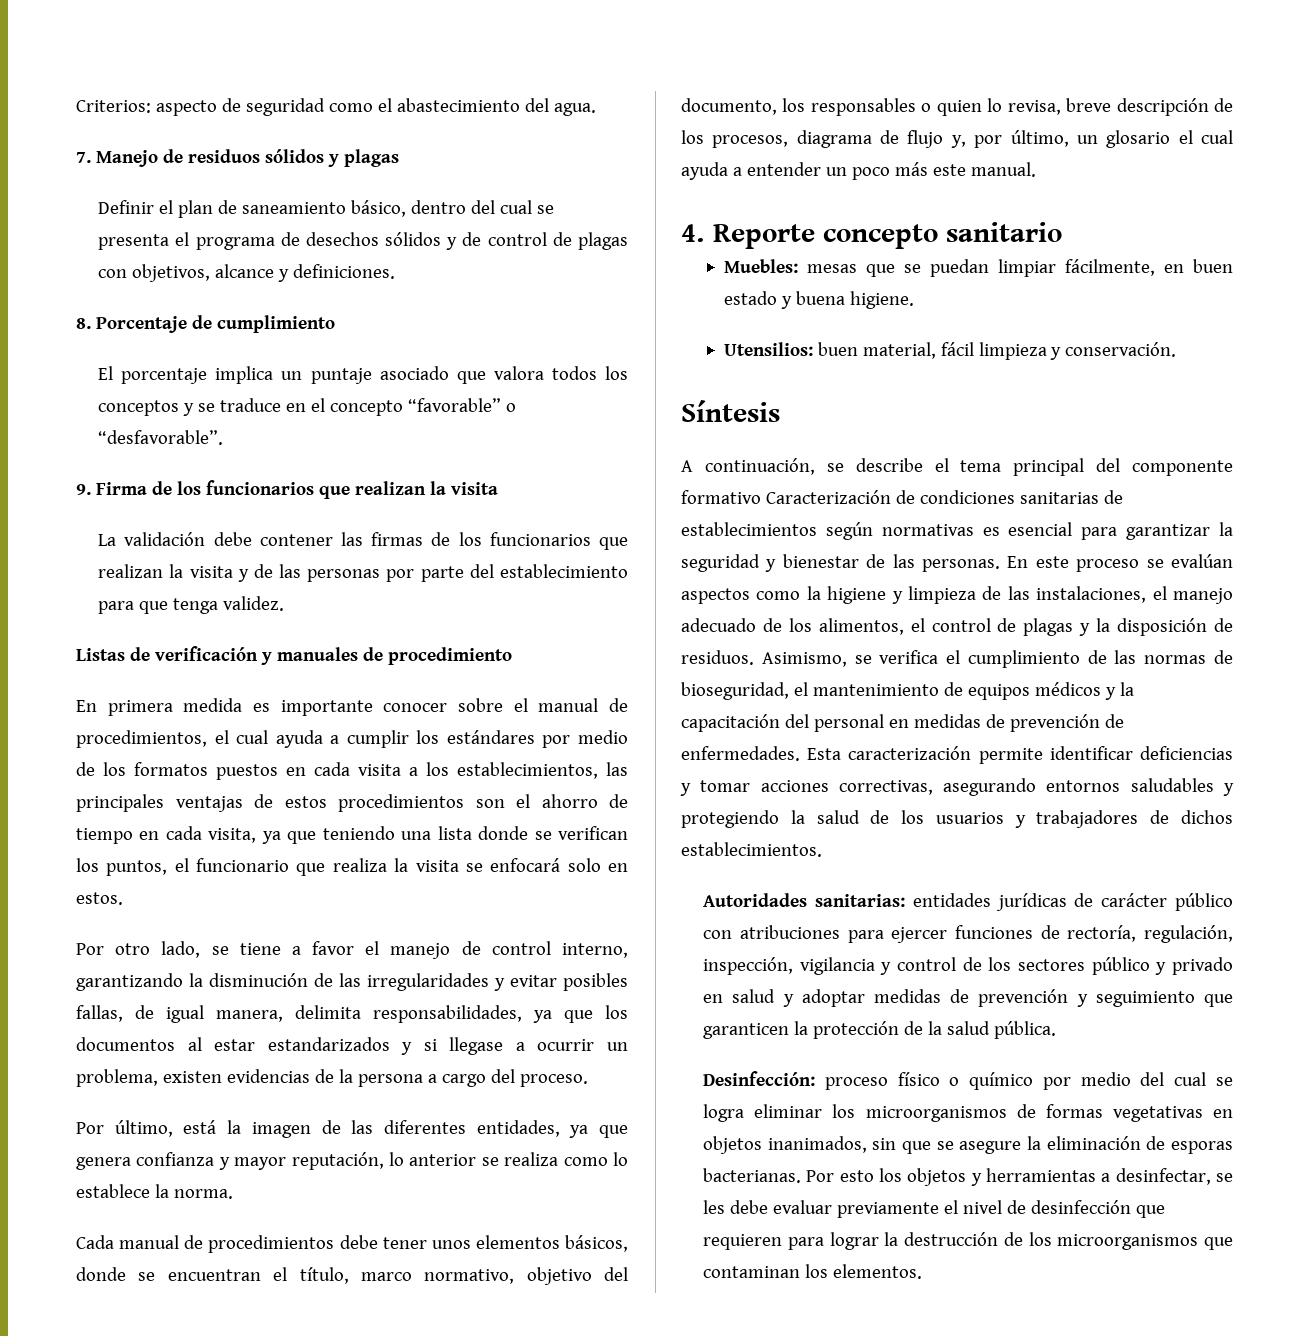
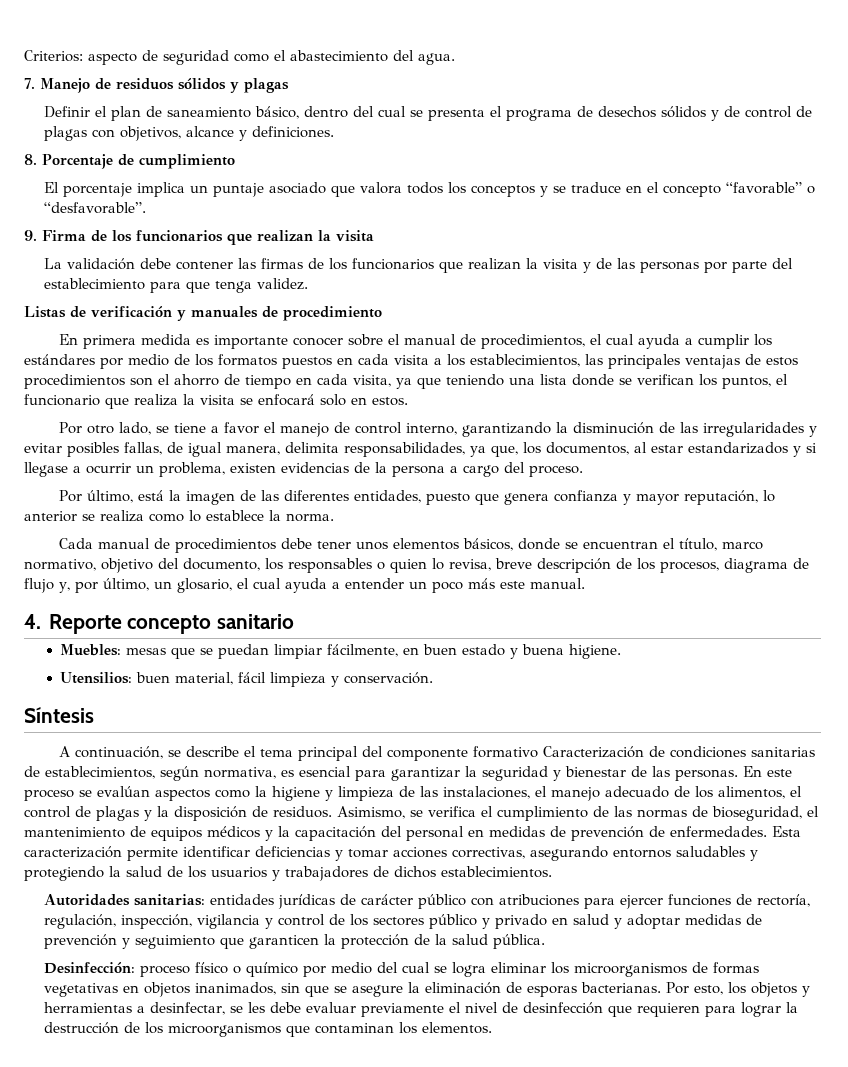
- Por otro lado, se tiene a favor el manejo de control interno, garantizando la disminución de las irregularidades y evitar posibles fallas, de igual manera, delimita responsabilidades, ya que los documentos al estar estandarizados y si llegase a ocurrir un problema, existen evidencias de la persona a cargo del proceso.
+ Por otro lado, se tiene a favor el manejo de control interno, garantizando la disminución de las irregularidades y evitar posibles fallas, de igual manera, delimita responsabilidades, ya que, los documentos, al estar estandarizados y si llegase a ocurrir un problema, existen evidencias de la persona a cargo del proceso.
- Por último, está la imagen de las diferentes entidades, ya que genera confianza y mayor reputación, lo anterior se realiza como lo establece la norma.
+ Por último, está la imagen de las diferentes entidades, puesto que genera confianza y mayor reputación, lo anterior se realiza como lo establece la norma.
- Cada manual de procedimientos debe tener unos elementos básicos, donde se encuentran el título, marco normativo, objetivo del documento, los responsables o quien lo revisa, breve descripción de los procesos, diagrama de flujo y, por último, un glosario el cual ayuda a entender un poco más este manual.
+ Cada manual de procedimientos debe tener unos elementos básicos, donde se encuentran el título, marco normativo, objetivo del documento, los responsables o quien lo revisa, breve descripción de los procesos, diagrama de flujo y, por último, un glosario, el cual ayuda a entender un poco más este manual.
- A continuación, se describe el tema principal del componente formativo Caracterización de condiciones sanitarias de establecimientos según normativas es esencial para garantizar la seguridad y bienestar de las personas.
+ A continuación, se describe el tema principal del componente formativo Caracterización de condiciones sanitarias de establecimientos, según normativa, es esencial para garantizar la seguridad y bienestar de las personas.
- Por esto los objetos y herramientas a desinfectar, se les debe evaluar previamente el nivel de desinfección que requieren para lograr la destrucción de los microorganismos que contaminan los elementos.
+ Por esto, los objetos y herramientas a desinfectar, se les debe evaluar previamente el nivel de desinfección que requieren para lograr la destrucción de los microorganismos que contaminan los elementos.

